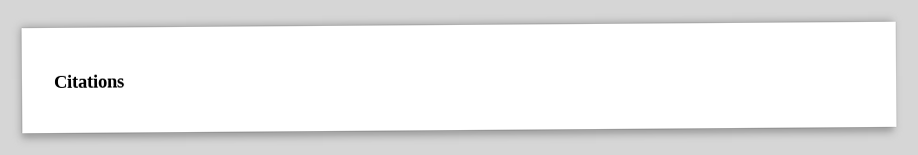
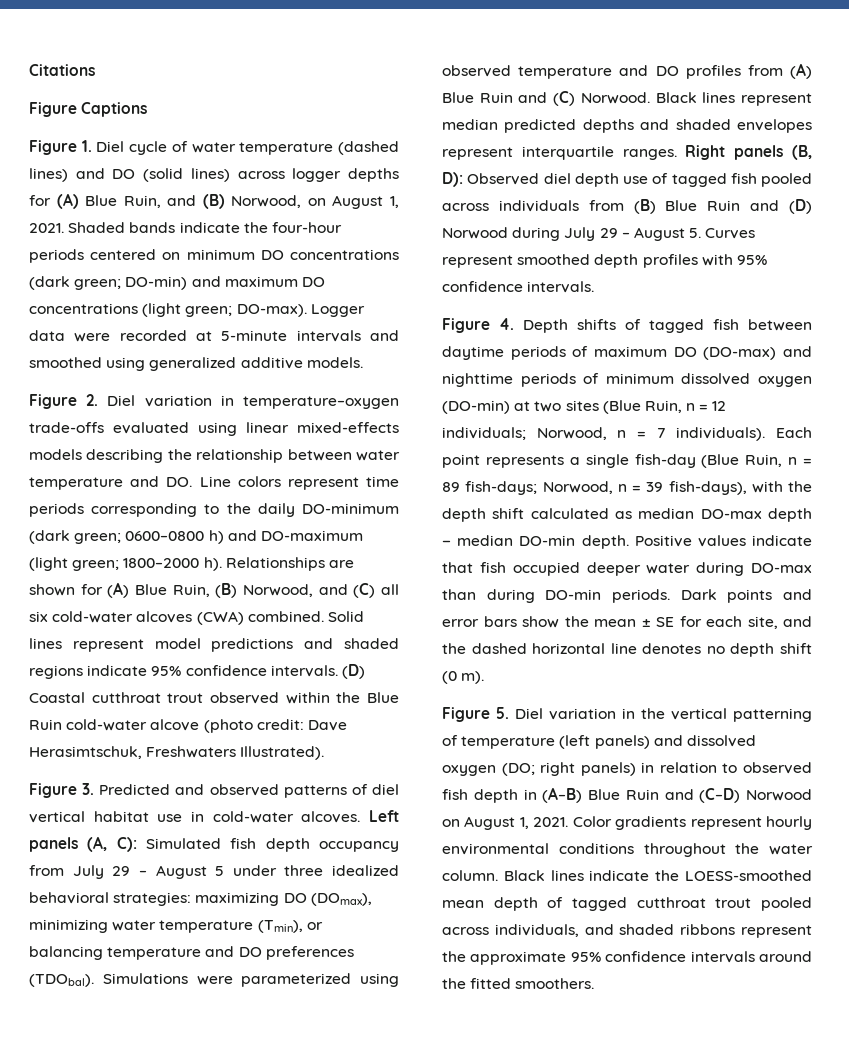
+ Figure Captions
+ Figure 1. Diel cycle of water temperature (dashed lines) and DO (solid lines) across logger depths for (A) Blue Ruin, and (B) Norwood, on August 1, 2021. Shaded bands indicate the four-hour periods centered on minimum DO concentrations (dark green; DO-min) and maximum DO concentrations (light green; DO-max). Logger data were recorded at 5-minute intervals and smoothed using generalized additive models.
+ Figure 2. Diel variation in temperature–oxygen trade-offs evaluated using linear mixed-effects models describing the relationship between water temperature and DO. Line colors represent time periods corresponding to the daily DO-minimum (dark green; 0600–0800 h) and DO-maximum (light green; 1800–2000 h). Relationships are shown for (A) Blue Ruin, (B) Norwood, and (C) all six cold-water alcoves (CWA) combined. Solid lines represent model predictions and shaded regions indicate 95% confidence intervals. (D) Coastal cutthroat trout observed within the Blue Ruin cold-water alcove (photo credit: Dave Herasimtschuk, Freshwaters Illustrated).
+ Figure 3. Predicted and observed patterns of diel vertical habitat use in cold-water alcoves. Left panels (A, C): Simulated fish depth occupancy from July 29 – August 5 under three idealized behavioral strategies: maximizing DO (DOmax), minimizing water temperature (Tmin), or balancing temperature and DO preferences (TDObal). Simulations were parameterized using observed temperature and DO profiles from (A) Blue Ruin and (C) Norwood. Black lines represent median predicted depths and shaded envelopes represent interquartile ranges. Right panels (B, D): Observed diel depth use of tagged fish pooled across individuals from (B) Blue Ruin and (D) Norwood during July 29 – August 5. Curves represent smoothed depth profiles with 95% confidence intervals.
+ Figure 4. Depth shifts of tagged fish between daytime periods of maximum DO (DO-max) and nighttime periods of minimum dissolved oxygen (DO-min) at two sites (Blue Ruin, n = 12 individuals; Norwood, n = 7 individuals). Each point represents a single fish-day (Blue Ruin, n = 89 fish-days; Norwood, n = 39 fish-days), with the depth shift calculated as median DO-max depth − median DO-min depth. Positive values indicate that fish occupied deeper water during DO-max than during DO-min periods. Dark points and error bars show the mean ± SE for each site, and the dashed horizontal line denotes no depth shift (0 m).
+ Figure 5. Diel variation in the vertical patterning of temperature (left panels) and dissolved oxygen (DO; right panels) in relation to observed fish depth in (A–B) Blue Ruin and (C–D) Norwood on August 1, 2021. Color gradients represent hourly environmental conditions throughout the water column. Black lines indicate the LOESS-smoothed mean depth of tagged cutthroat trout pooled across individuals, and shaded ribbons represent the approximate 95% confidence intervals around the fitted smoothers.

